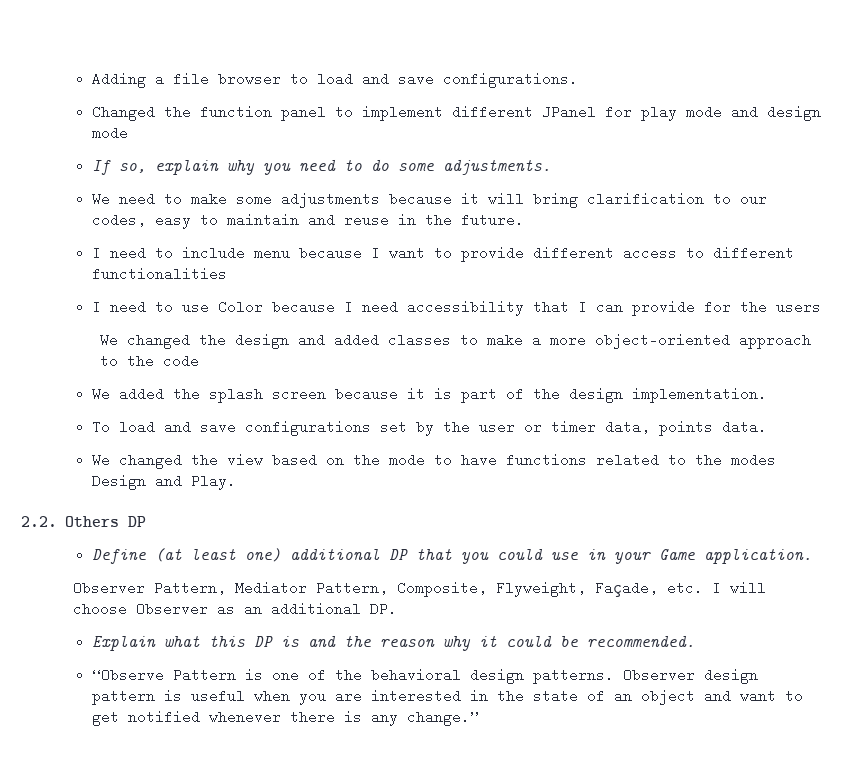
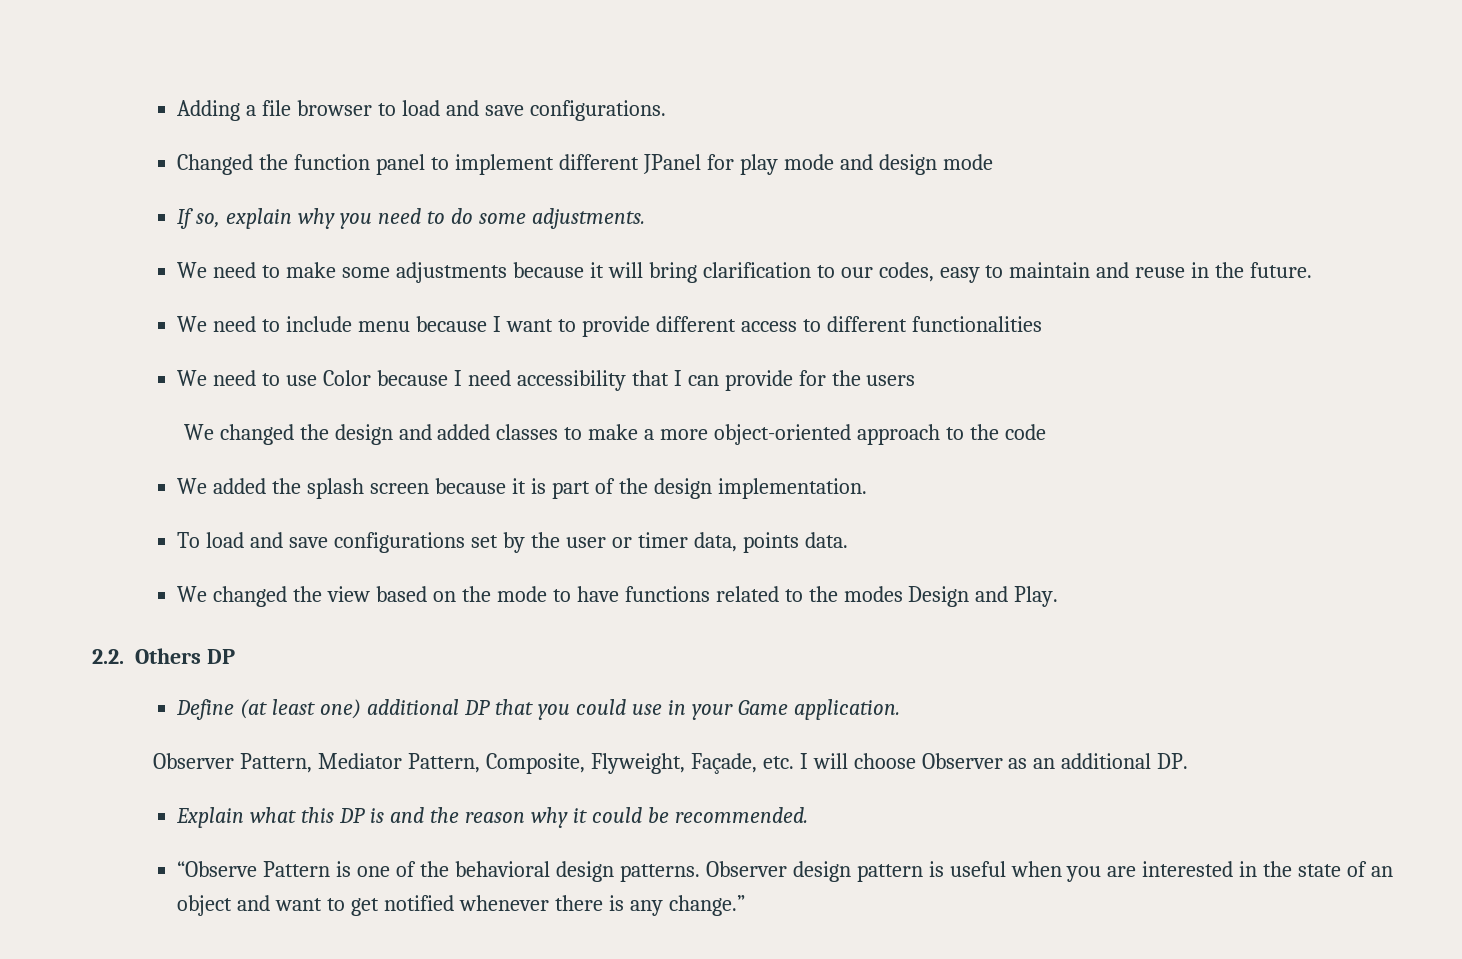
- I need to include menu because I want to provide different access to different functionalities
+ We need to include menu because I want to provide different access to different functionalities
- I need to use Color because I need accessibility that I can provide for the users
+ We need to use Color because I need accessibility that I can provide for the users

